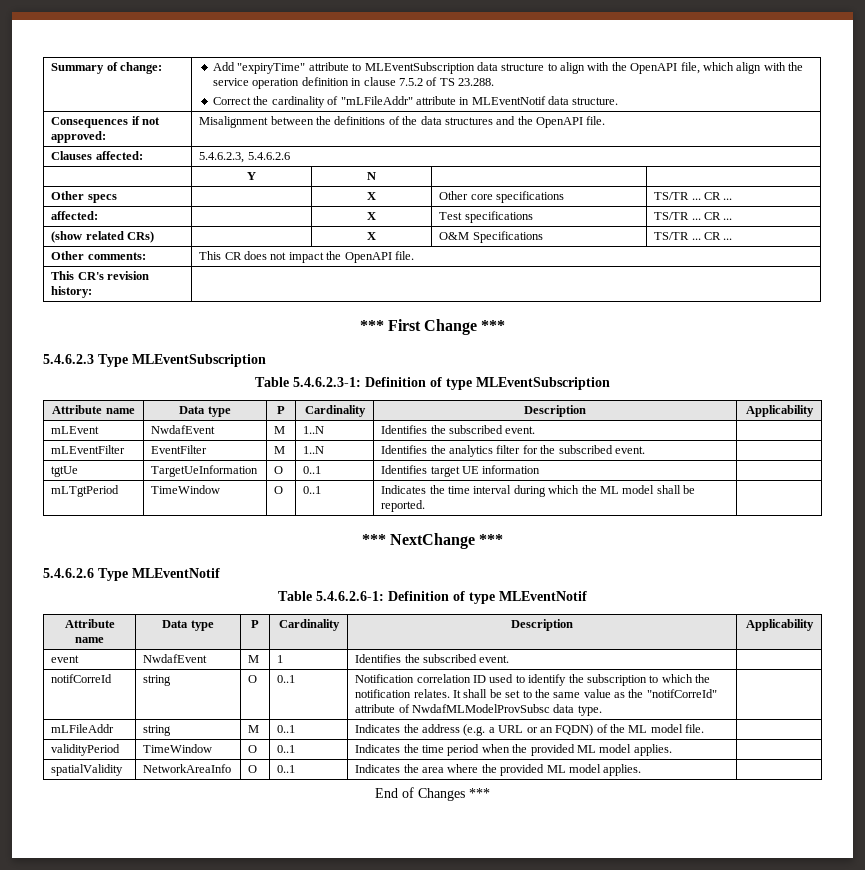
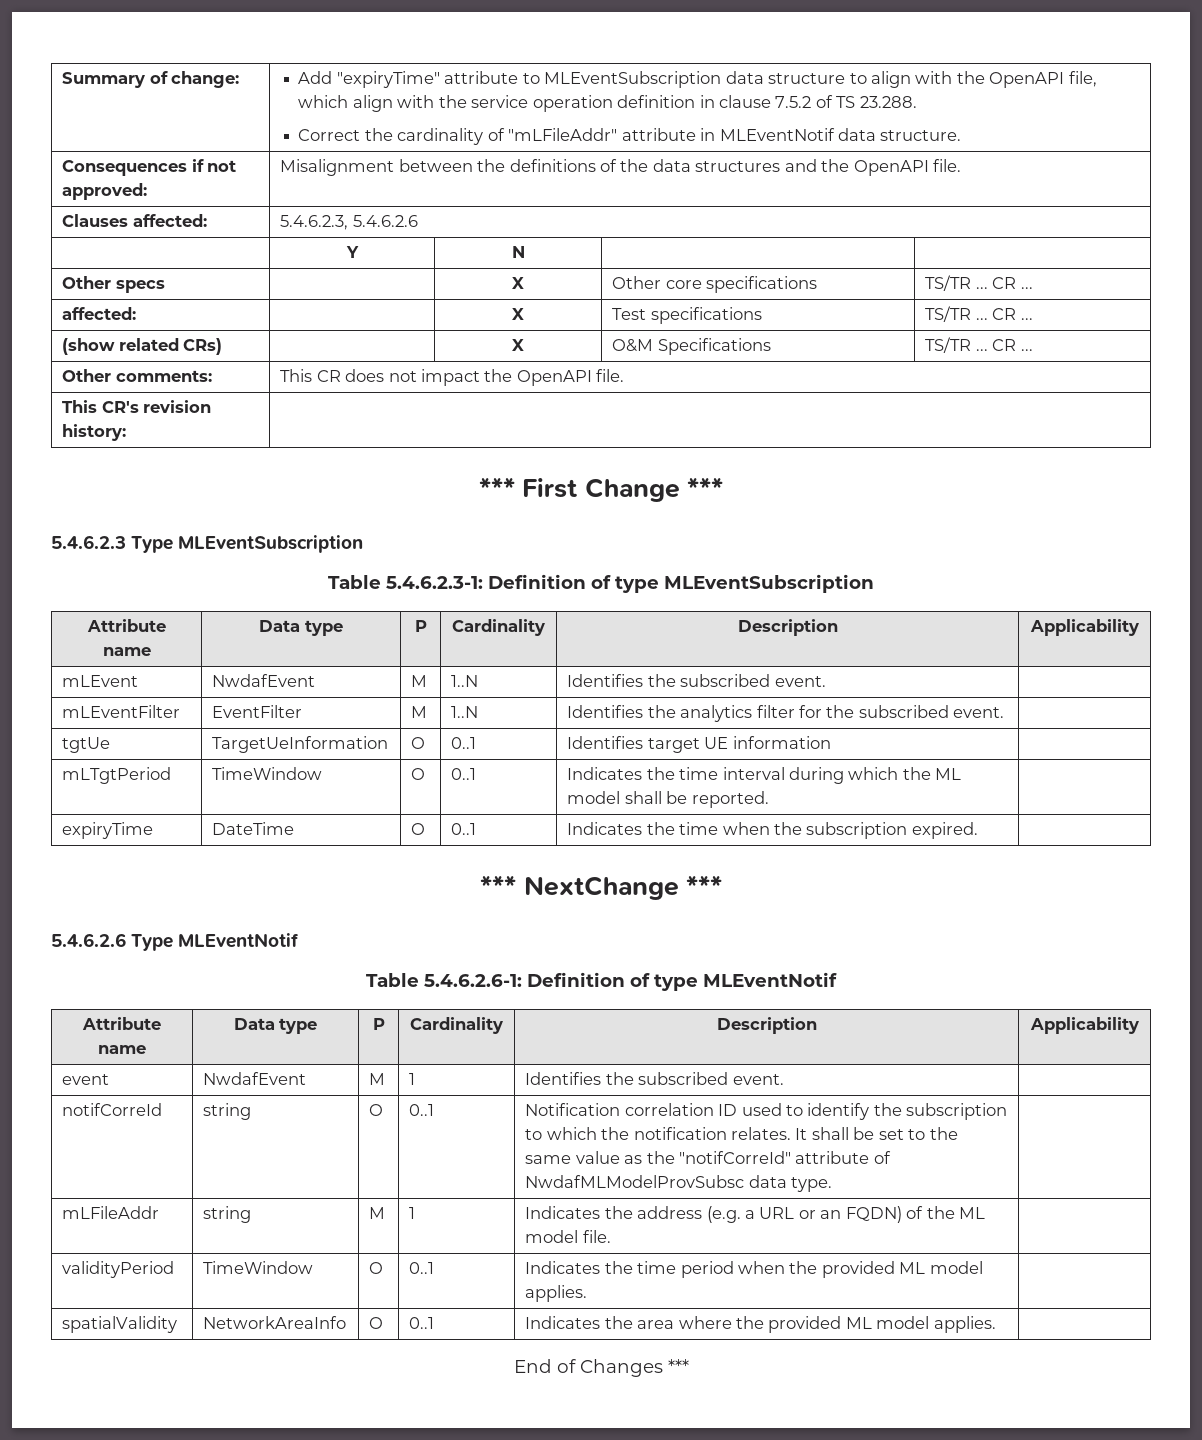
+ expiryTime | DateTime | O | 0..1 | Indicates the time when the subscription expired. |
- mLFileAddr | string | M | 0..1 | Indicates the address (e.g. a URL or an FQDN) of the ML model file. |
+ mLFileAddr | string | M | 1 | Indicates the address (e.g. a URL or an FQDN) of the ML model file. |

